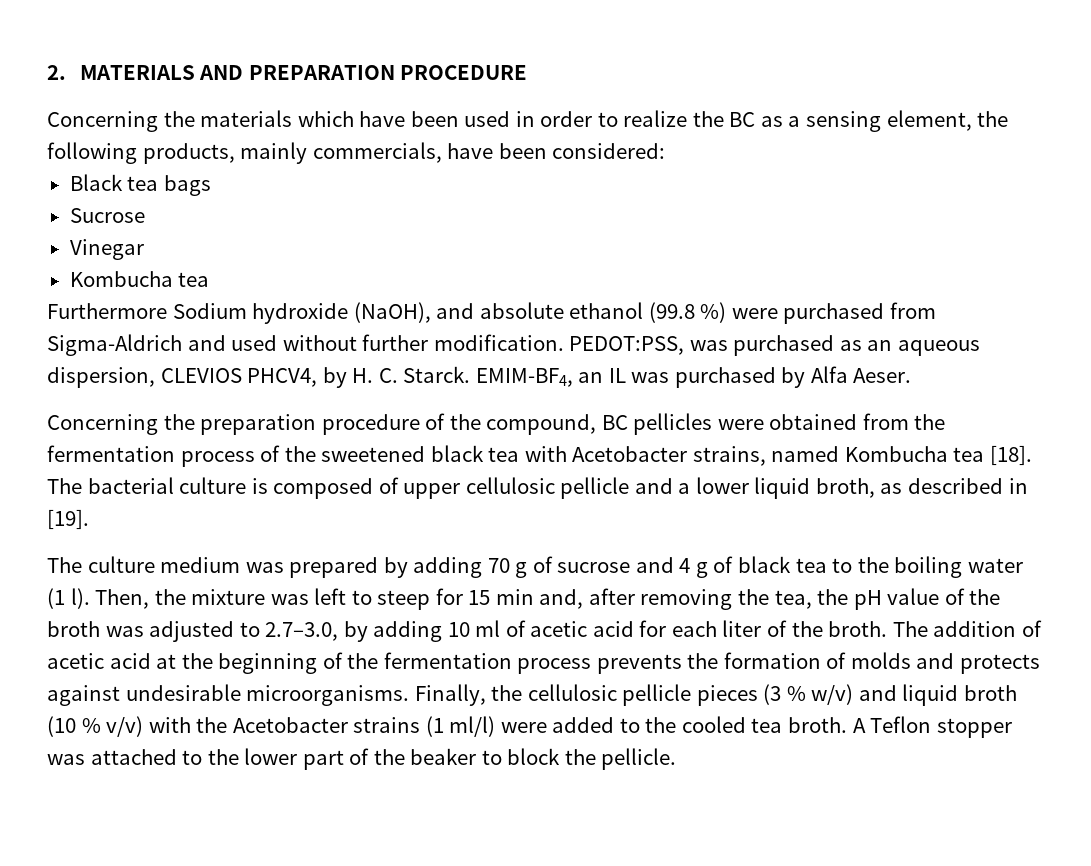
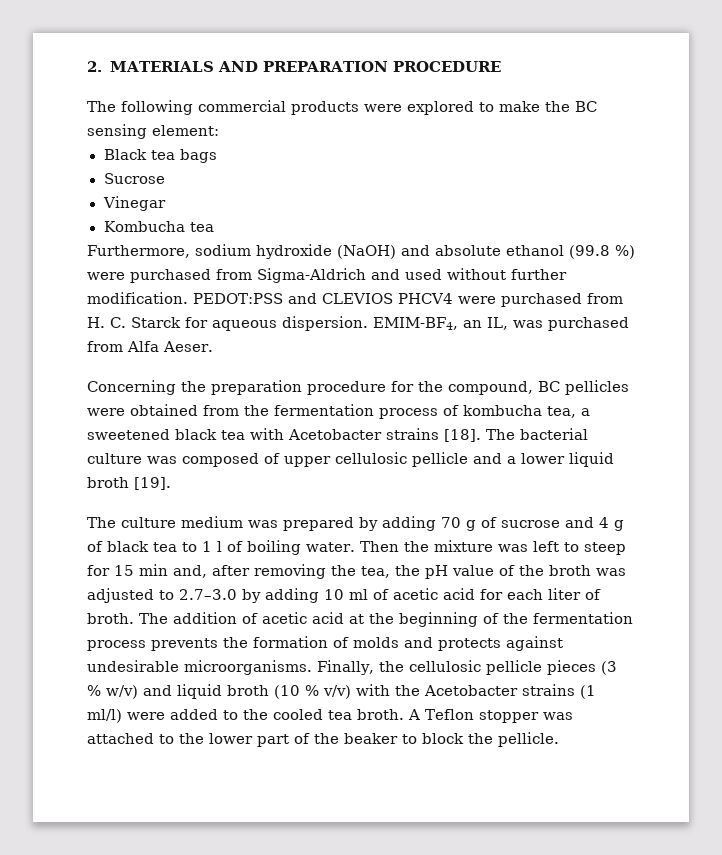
- Concerning the materials which have been used in order to realize the BC as a sensing element, the following products, mainly commercials, have been considered:
+ The following commercial products were explored to make the BC sensing element:
- Furthermore Sodium hydroxide (NaOH), and absolute ethanol (99.8 %) were purchased from Sigma-Aldrich and used without further modification.
+ Furthermore, sodium hydroxide (NaOH) and absolute ethanol (99.8 %) were purchased from Sigma-Aldrich and used without further modification.
- PEDOT:PSS, was purchased as an aqueous dispersion, CLEVIOS PHCV4, by H. C. Starck. EMIM-BF4, an IL was purchased by Alfa Aeser.
+ PEDOT:PSS and CLEVIOS PHCV4 were purchased from H. C. Starck for aqueous dispersion. EMIM-BF4, an IL, was purchased from Alfa Aeser.
- Concerning the preparation procedure of the compound, BC pellicles were obtained from the fermentation process of the sweetened black tea with Acetobacter strains, named Kombucha tea [18].
+ Concerning the preparation procedure for the compound, BC pellicles were obtained from the fermentation process of kombucha tea, a sweetened black tea with Acetobacter strains [18].
- The bacterial culture is composed of upper cellulosic pellicle and a lower liquid broth, as described in [19].
+ The bacterial culture was composed of upper cellulosic pellicle and a lower liquid broth [19].
- The culture medium was prepared by adding 70 g of sucrose and 4 g of black tea to the boiling water (1 l). Then, the mixture was left to steep for 15 min and, after removing the tea, the pH value of the broth was adjusted to 2.7–3.0, by adding 10 ml of acetic acid for each liter of the broth.
+ The culture medium was prepared by adding 70 g of sucrose and 4 g of black tea to 1 l of boiling water. Then the mixture was left to steep for 15 min and, after removing the tea, the pH value of the broth was adjusted to 2.7–3.0 by adding 10 ml of acetic acid for each liter of broth.

